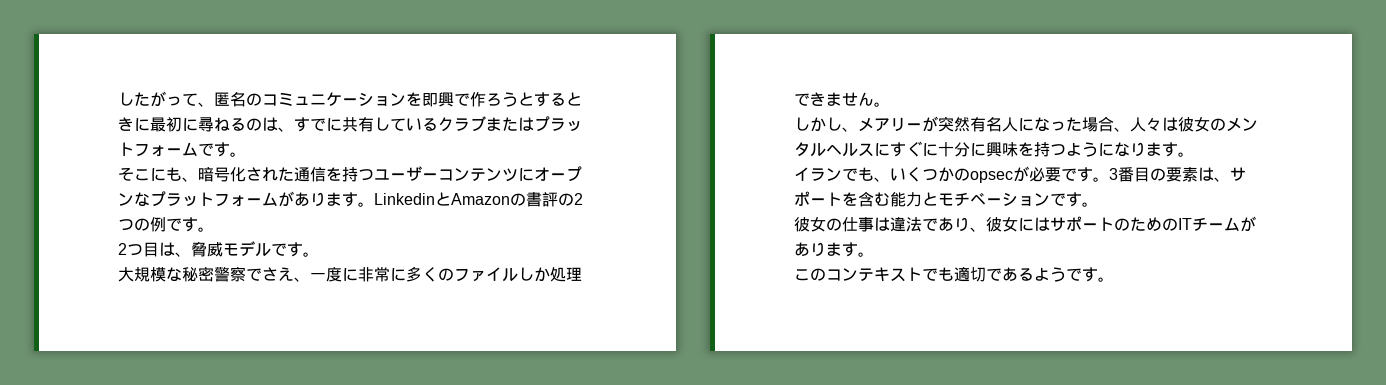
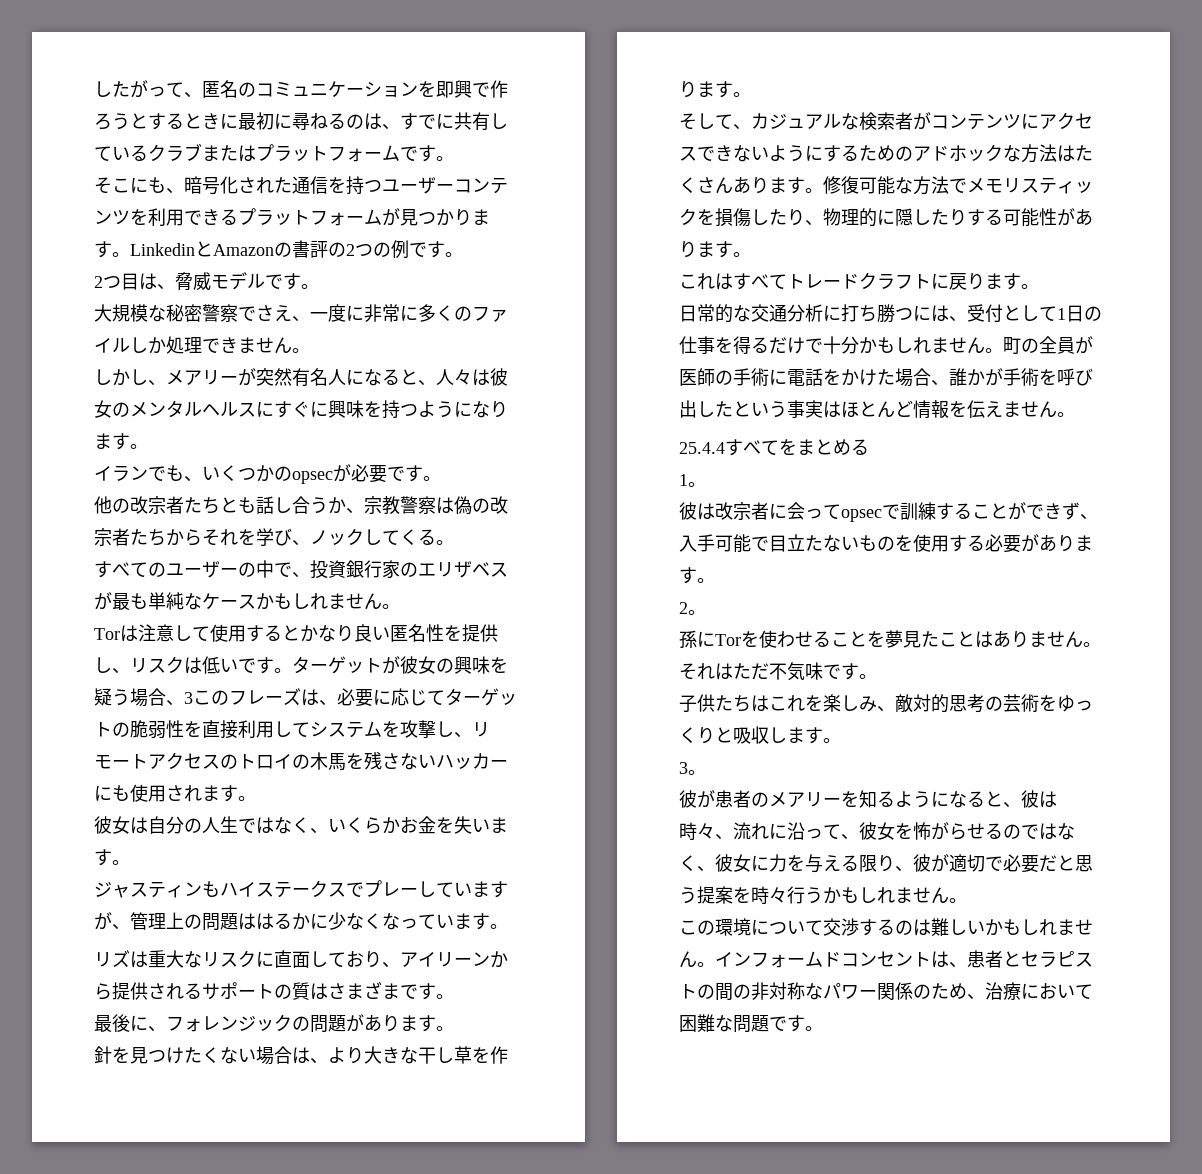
- そこにも、暗号化された通信を持つユーザーコンテンツにオープンなプラットフォームがあります。
+ そこにも、暗号化された通信を持つユーザーコンテンツを利用できるプラットフォームが見つかります。
- しかし、メアリーが突然有名人になった場合、人々は彼女のメンタルヘルスにすぐに十分に興味を持つようになります。
+ しかし、メアリーが突然有名人になると、人々は彼女のメンタルヘルスにすぐに興味を持つようになります。
- イランでも、いくつかのopsecが必要です。3番目の要素は、サポートを含む能力とモチベーションです。
- 彼女の仕事は違法であり、彼女にはサポートのためのITチームがあります。
- このコンテキストでも適切であるようです。
+ イランでも、いくつかのopsecが必要です。
+ 他の改宗者たちとも話し合うか、宗教警察は偽の改宗者たちからそれを学び、ノックしてくる。
+ すべてのユーザーの中で、投資銀行家のエリザベスが最も単純なケースかもしれません。
+ Torは注意して使用するとかなり良い匿名性を提供し、リスクは低いです。ターゲットが彼女の興味を疑う場合、3このフレーズは、必要に応じてターゲットの脆弱性を直接利用してシステムを攻撃し、リモートアクセスのトロイの木馬を残さないハッカーにも使用されます。
+ 彼女は自分の人生ではなく、いくらかお金を失います。
+ ジャスティンもハイステークスでプレーしていますが、管理上の問題ははるかに少なくなっています。
+ リズは重大なリスクに直面しており、アイリーンから提供されるサポートの質はさまざまです。
+ 最後に、フォレンジックの問題があります。
+ 針を見つけたくない場合は、より大きな干し草を作ります。
+ そして、カジュアルな検索者がコンテンツにアクセスできないようにするためのアドホックな方法はたくさんあります。修復可能な方法でメモリスティックを損傷したり、物理的に隠したりする可能性があります。
+ これはすべてトレードクラフトに戻ります。
+ 日常的な交通分析に打ち勝つには、受付として1日の仕事を得るだけで十分かもしれません。町の全員が医師の手術に電話をかけた場合、誰かが手術を呼び出したという事実はほとんど情報を伝えません。
+ 25.4.4すべてをまとめる
+ 1。
+ 彼は改宗者に会ってopsecで訓練することができず、入手可能で目立たないものを使用する必要があります。
+ 2。
+ 孫にTorを使わせることを夢見たことはありません。それはただ不気味です。
+ 子供たちはこれを楽しみ、敵対的思考の芸術をゆっくりと吸収します。
+ 3。
+ 彼が患者のメアリーを知るようになると、彼は時々、流れに沿って、彼女を怖がらせるのではなく、彼女に力を与える限り、彼が適切で必要だと思う提案を時々行うかもしれません。
+ この環境について交渉するのは難しいかもしれません。インフォームドコンセントは、患者とセラピストの間の非対称なパワー関係のため、治療において困難な問題です。

